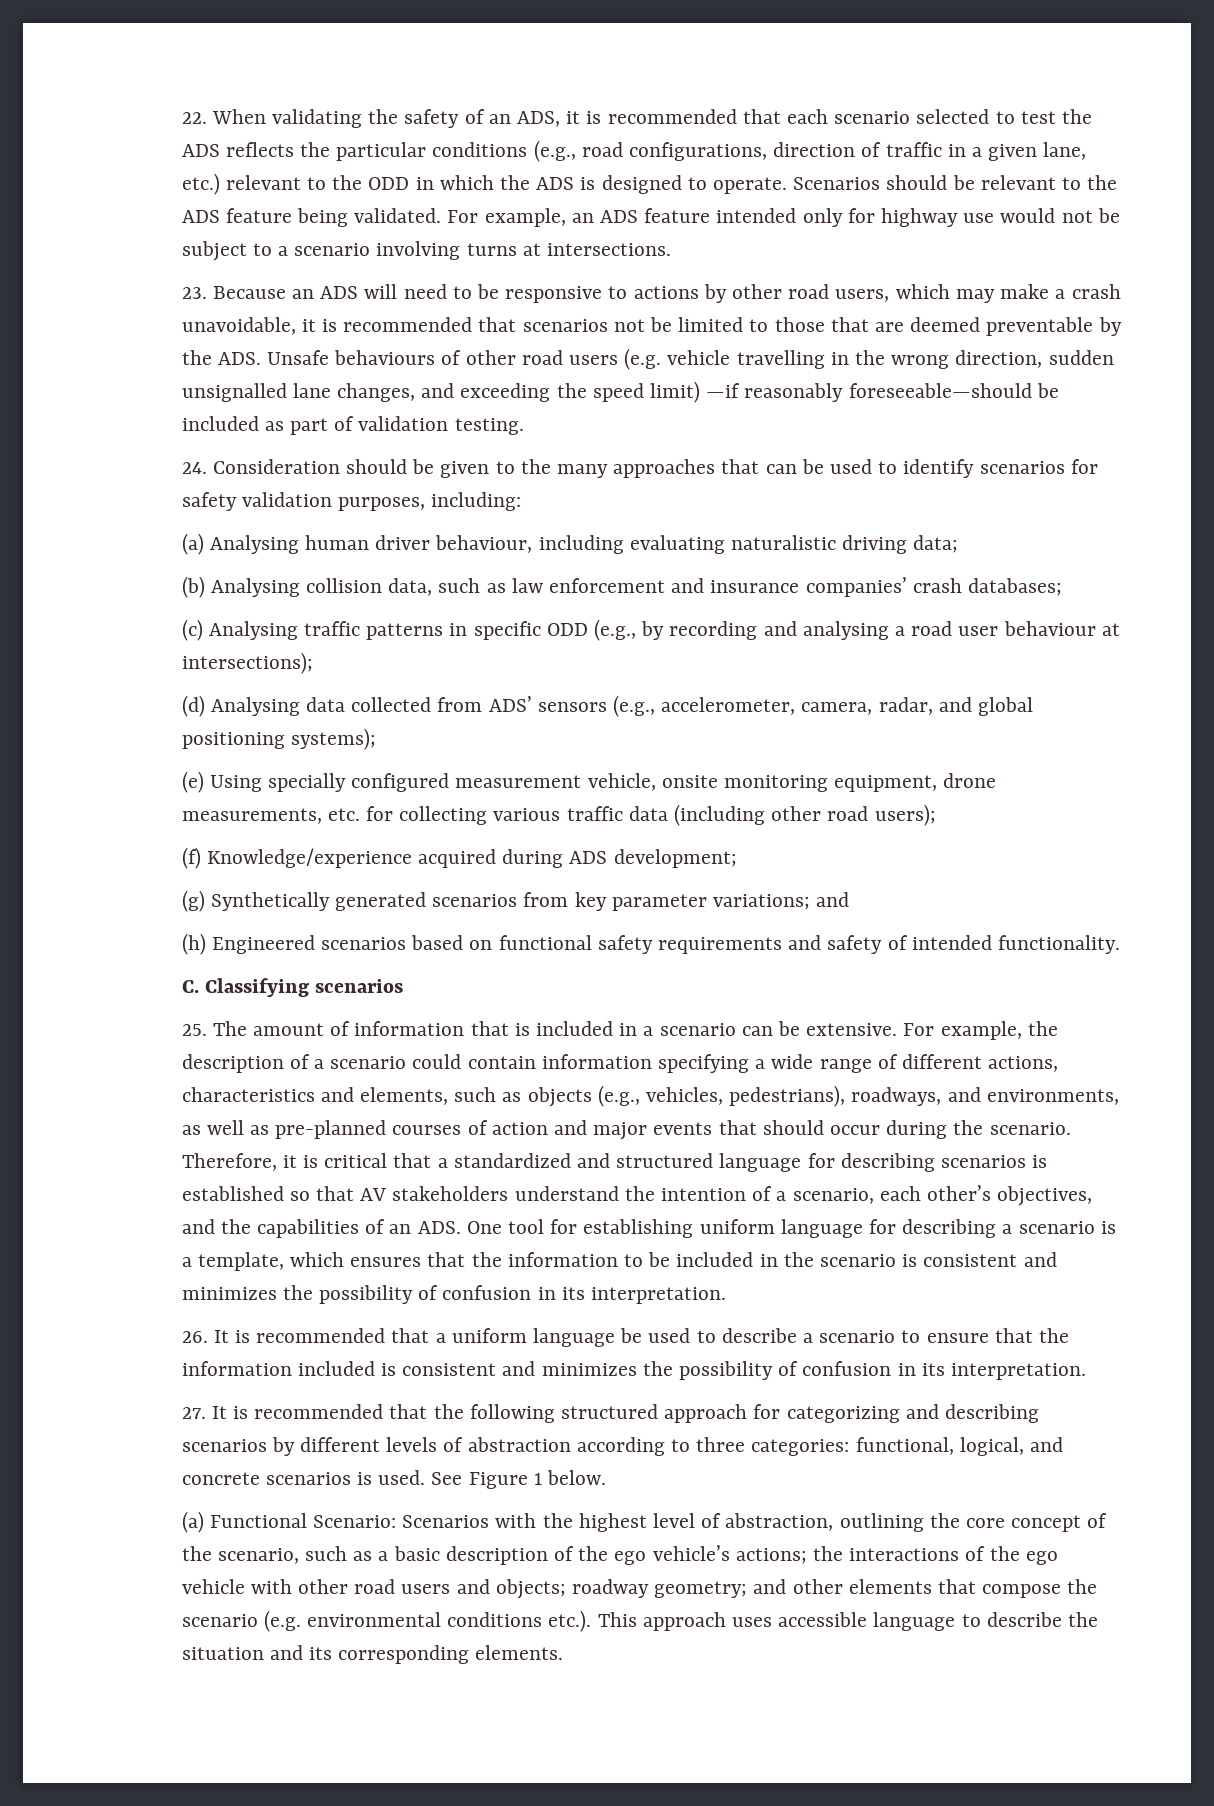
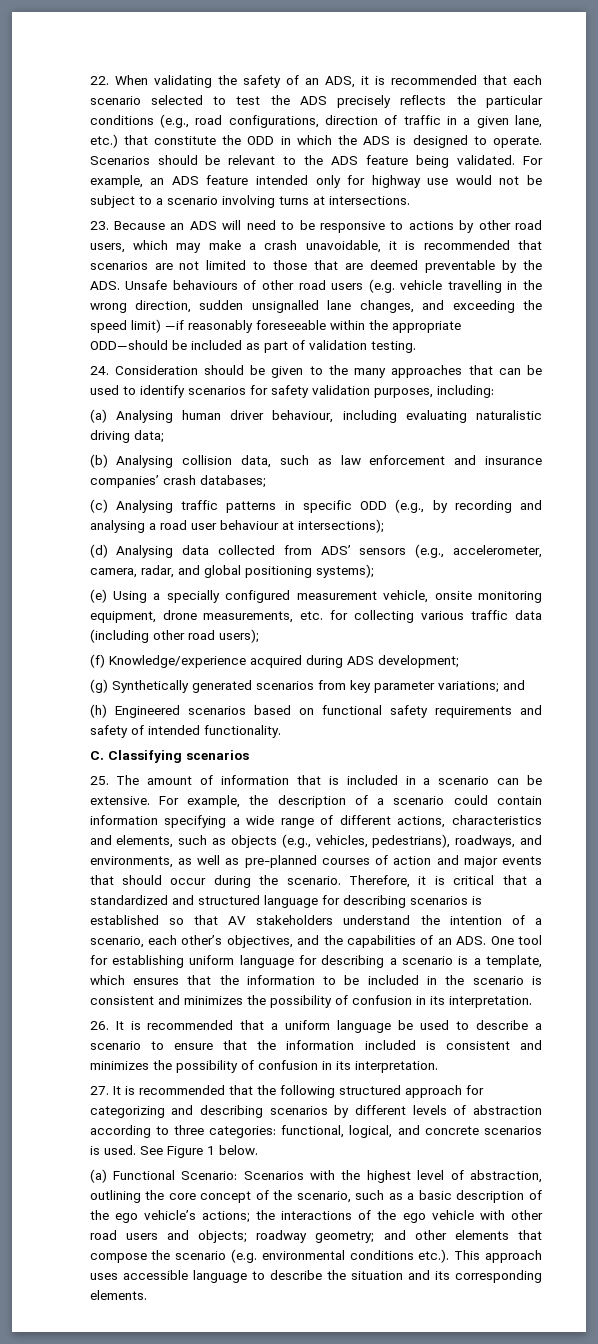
- 22. When validating the safety of an ADS, it is recommended that each scenario selected to test the ADS reflects the particular conditions (e.g., road configurations, direction of traffic in a given lane, etc.) relevant to the ODD in which the ADS is designed to operate.
+ 22. When validating the safety of an ADS, it is recommended that each scenario selected to test the ADS precisely reflects the particular conditions (e.g., road configurations, direction of traffic in a given lane, etc.) that constitute the ODD in which the ADS is designed to operate.
- 23. Because an ADS will need to be responsive to actions by other road users, which may make a crash unavoidable, it is recommended that scenarios not be limited to those that are deemed preventable by the ADS. Unsafe behaviours of other road users (e.g. vehicle travelling in the wrong direction, sudden unsignalled lane changes, and exceeding the speed limit) —if reasonably foreseeable—should be included as part of validation testing.
+ 23. Because an ADS will need to be responsive to actions by other road users, which may make a crash unavoidable, it is recommended that scenarios are not limited to those that are deemed preventable by the ADS. Unsafe behaviours of other road users (e.g. vehicle travelling in the wrong direction, sudden unsignalled lane changes, and exceeding the speed limit) —if reasonably foreseeable within the appropriate ODD—should be included as part of validation testing.
- (e) Using specially configured measurement vehicle, onsite monitoring equipment, drone measurements, etc. for collecting various traffic data (including other road users);
+ (e) Using a specially configured measurement vehicle, onsite monitoring equipment, drone measurements, etc. for collecting various traffic data (including other road users);

